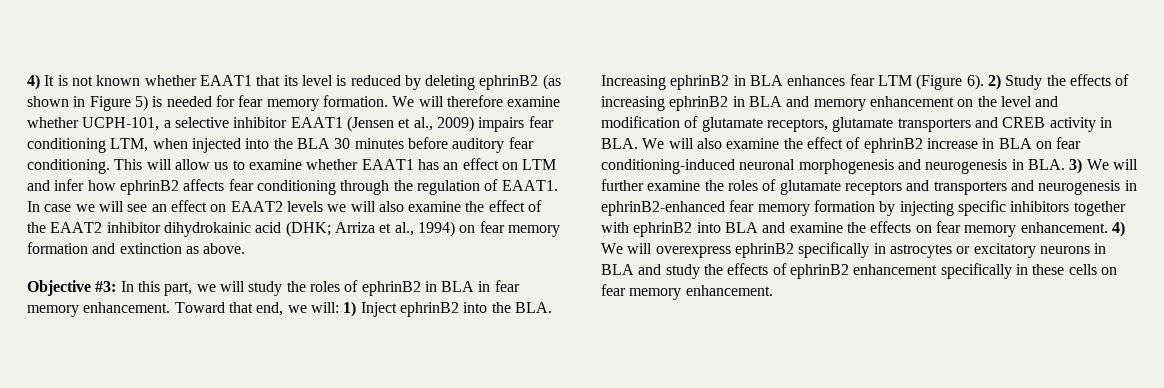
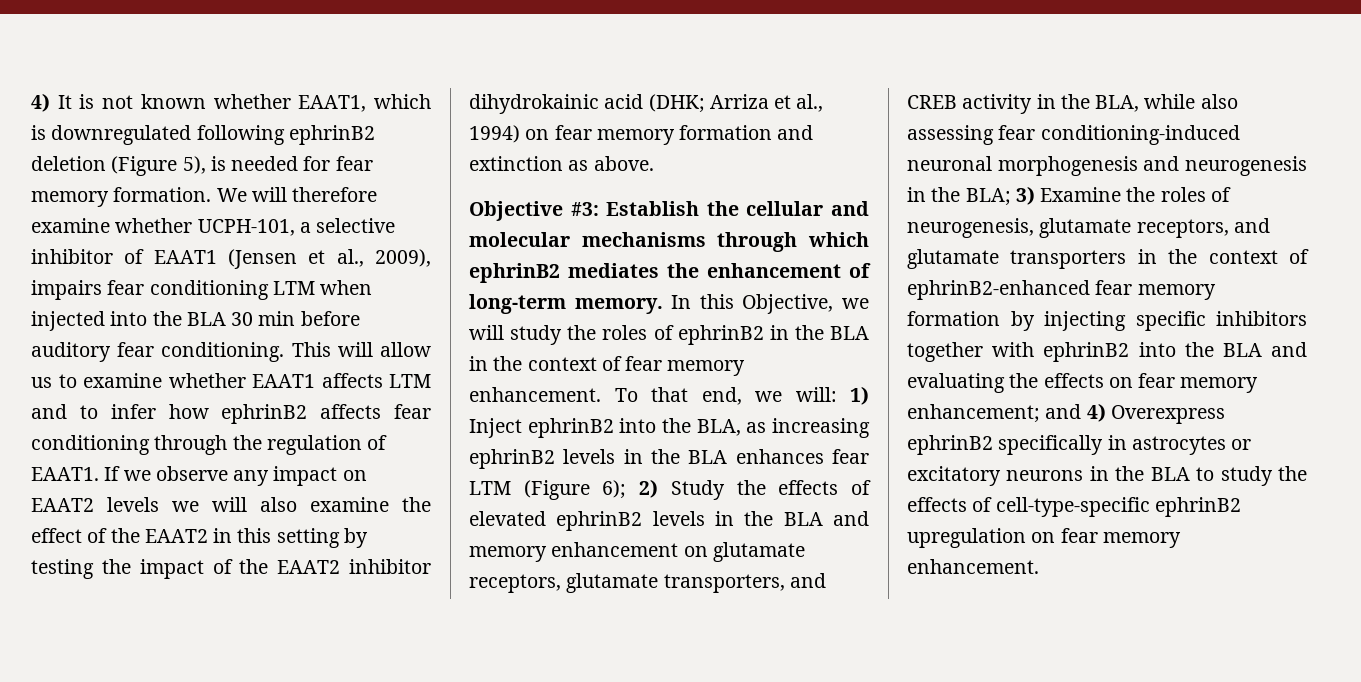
- 4) It is not known whether EAAT1 that its level is reduced by deleting ephrinB2 (as shown in Figure 5) is needed for fear memory formation.
+ 4) It is not known whether EAAT1, which is downregulated following ephrinB2 deletion (Figure 5), is needed for fear memory formation.
- We will therefore examine whether UCPH-101, a selective inhibitor EAAT1 (Jensen et al., 2009) impairs fear conditioning LTM, when injected into the BLA 30 minutes before auditory fear conditioning.
+ We will therefore examine whether UCPH-101, a selective inhibitor of EAAT1 (Jensen et al., 2009), impairs fear conditioning LTM when injected into the BLA 30 min before auditory fear conditioning.
- This will allow us to examine whether EAAT1 has an effect on LTM and infer how ephrinB2 affects fear conditioning through the regulation of EAAT1.
+ This will allow us to examine whether EAAT1 affects LTM and to infer how ephrinB2 affects fear conditioning through the regulation of EAAT1.
- In case we will see an effect on EAAT2 levels we will also examine the effect of the EAAT2 inhibitor dihydrokainic acid (DHK; Arriza et al., 1994) on fear memory formation and extinction as above.
+ If we observe any impact on EAAT2 levels we will also examine the effect of the EAAT2 in this setting by testing the impact of the EAAT2 inhibitor dihydrokainic acid (DHK; Arriza et al., 1994) on fear memory formation and extinction as above.
+ Establish the cellular and molecular mechanisms through which ephrinB2 mediates the enhancement of long-term memory.
- In this part, we will study the roles of ephrinB2 in BLA in fear memory enhancement. Toward that end, we will:
+ In this Objective, we will study the roles of ephrinB2 in the BLA in the context of fear memory enhancement. To that end, we will:
- 1) Inject ephrinB2 into the BLA. Increasing ephrinB2 in BLA enhances fear LTM (Figure 6).
+ 1) Inject ephrinB2 into the BLA, as increasing ephrinB2 levels in the BLA enhances fear LTM (Figure 6);
- 2) Study the effects of increasing ephrinB2 in BLA and memory enhancement on the level and modification of glutamate receptors, glutamate transporters and CREB activity in BLA. We will also examine the effect of ephrinB2 increase in BLA on fear conditioning-induced neuronal morphogenesis and neurogenesis in BLA. 3) We will further examine the roles of glutamate receptors and transporters and neurogenesis in ephrinB2-enhanced fear memory formation by injecting specific inhibitors together with ephrinB2 into BLA and examine the effects on fear memory enhancement. 4) We will overexpress ephrinB2 specifically in astrocytes or excitatory neurons in BLA and study the effects of ephrinB2 enhancement specifically in these cells on fear memory enhancement.
+ 2) Study the effects of elevated ephrinB2 levels in the BLA and memory enhancement on glutamate receptors, glutamate transporters, and CREB activity in the BLA, while also assessing fear conditioning-induced neuronal morphogenesis and neurogenesis in the BLA; 3) Examine the roles of neurogenesis, glutamate receptors, and glutamate transporters in the context of ephrinB2-enhanced fear memory formation by injecting specific inhibitors together with ephrinB2 into the BLA and evaluating the effects on fear memory enhancement; and 4) Overexpress ephrinB2 specifically in astrocytes or excitatory neurons in the BLA to study the effects of cell-type-specific ephrinB2 upregulation on fear memory enhancement.

